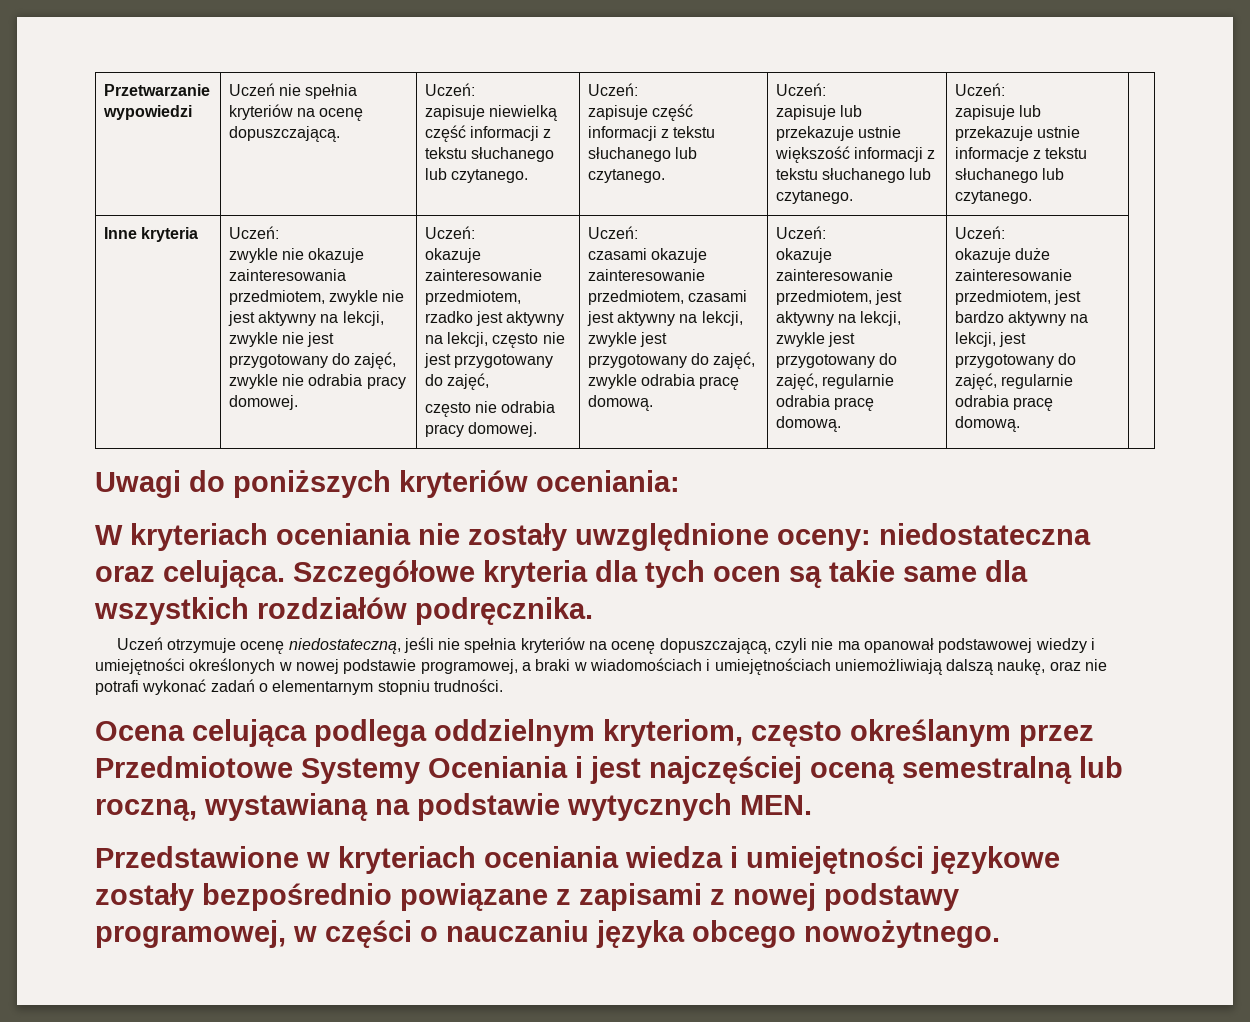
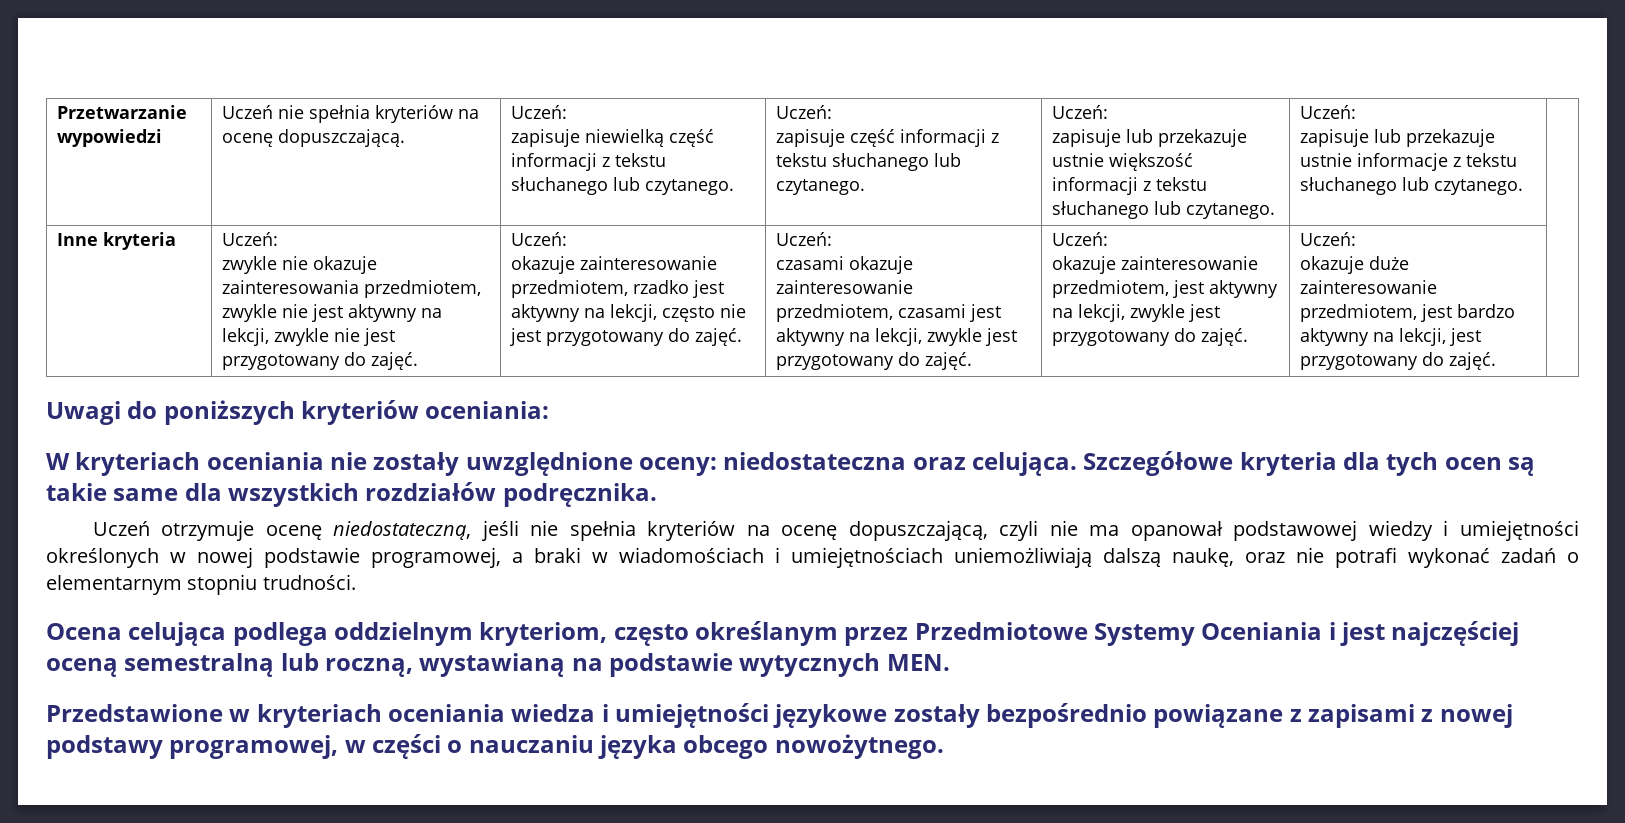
- zwykle nie okazuje zainteresowania przedmiotem, zwykle nie jest aktywny na lekcji, zwykle nie jest przygotowany do zajęć, zwykle nie odrabia pracy domowej.
+ zwykle nie okazuje zainteresowania przedmiotem, zwykle nie jest aktywny na lekcji, zwykle nie jest przygotowany do zajęć.
- okazuje zainteresowanie przedmiotem, rzadko jest aktywny na lekcji, często nie jest przygotowany do zajęć,
- często nie odrabia pracy domowej.
+ okazuje zainteresowanie przedmiotem, rzadko jest aktywny na lekcji, często nie jest przygotowany do zajęć.
- czasami okazuje zainteresowanie przedmiotem, czasami jest aktywny na lekcji, zwykle jest przygotowany do zajęć, zwykle odrabia pracę domową.
+ czasami okazuje zainteresowanie przedmiotem, czasami jest aktywny na lekcji, zwykle jest przygotowany do zajęć.
- okazuje zainteresowanie przedmiotem, jest aktywny na lekcji, zwykle jest przygotowany do zajęć, regularnie odrabia pracę domową.
+ okazuje zainteresowanie przedmiotem, jest aktywny na lekcji, zwykle jest przygotowany do zajęć.
- okazuje duże zainteresowanie przedmiotem, jest bardzo aktywny na lekcji, jest przygotowany do zajęć, regularnie odrabia pracę domową.
+ okazuje duże zainteresowanie przedmiotem, jest bardzo aktywny na lekcji, jest przygotowany do zajęć.

